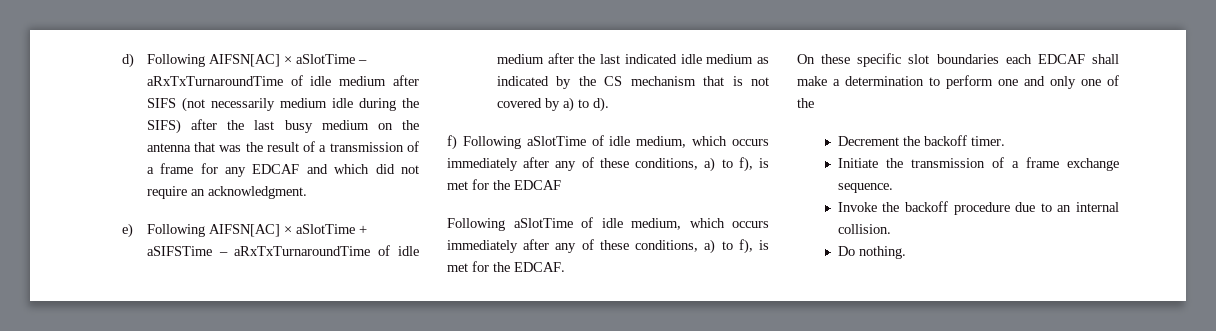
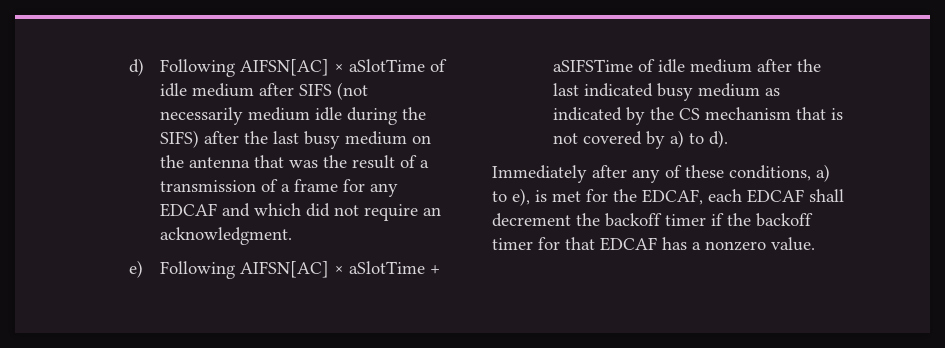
- d) Following AIFSN[AC] × aSlotTime – aRxTxTurnaroundTime of idle medium after SIFS (not necessarily medium idle during the SIFS) after the last busy medium on the antenna that was the result of a transmission of a frame for any EDCAF and which did not require an acknowledgment.
+ d) Following AIFSN[AC] × aSlotTime of idle medium after SIFS (not necessarily medium idle during the SIFS) after the last busy medium on the antenna that was the result of a transmission of a frame for any EDCAF and which did not require an acknowledgment.
- e) Following AIFSN[AC] × aSlotTime + aSIFSTime – aRxTxTurnaroundTime of idle medium after the last indicated idle medium as indicated by the CS mechanism that is not covered by a) to d).
+ e) Following AIFSN[AC] × aSlotTime + aSIFSTime of idle medium after the last indicated busy medium as indicated by the CS mechanism that is not covered by a) to d).
- f) Following aSlotTime of idle medium, which occurs immediately after any of these conditions, a) to f), is met for the EDCAF
- Following aSlotTime of idle medium, which occurs immediately after any of these conditions, a) to f), is met for the EDCAF.
- On these specific slot boundaries each EDCAF shall make a determination to perform one and only one of the
- Decrement the backoff timer.
- Initiate the transmission of a frame exchange sequence.
- Invoke the backoff procedure due to an internal collision.
- Do nothing.
+ Immediately after any of these conditions, a) to e), is met for the EDCAF, each EDCAF shall decrement the backoff timer if the backoff timer for that EDCAF has a nonzero value.

